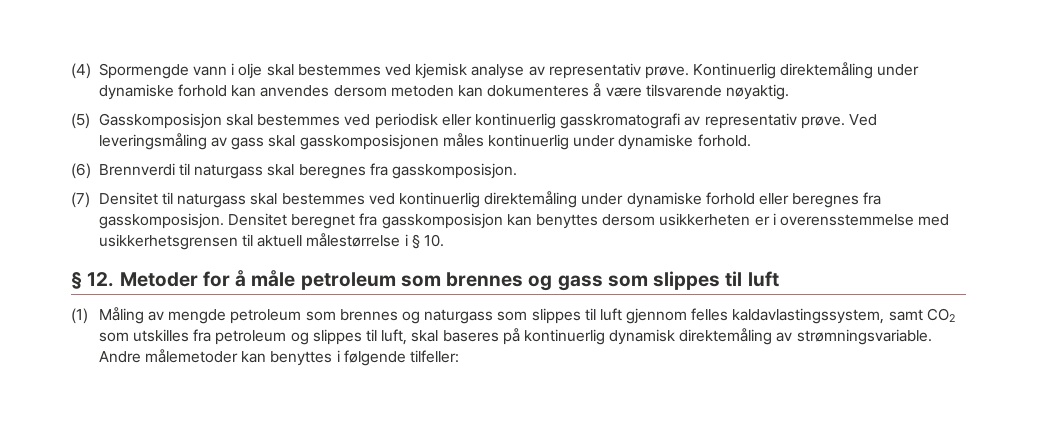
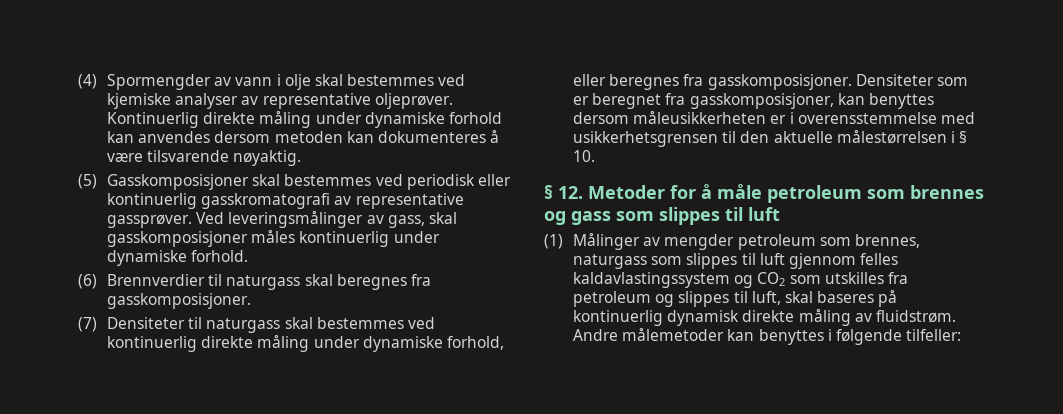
- (4) Spormengde vann i olje skal bestemmes ved kjemisk analyse av representativ prøve. Kontinuerlig direktemåling under dynamiske forhold kan anvendes dersom metoden kan dokumenteres å være tilsvarende nøyaktig.
+ (4) Spormengder av vann i olje skal bestemmes ved kjemiske analyser av representative oljeprøver. Kontinuerlig direkte måling under dynamiske forhold kan anvendes dersom metoden kan dokumenteres å være tilsvarende nøyaktig.
- (5) Gasskomposisjon skal bestemmes ved periodisk eller kontinuerlig gasskromatografi av representativ prøve. Ved leveringsmåling av gass skal gasskomposisjonen måles kontinuerlig under dynamiske forhold.
+ (5) Gasskomposisjoner skal bestemmes ved periodisk eller kontinuerlig gasskromatografi av representative gassprøver. Ved leveringsmålinger av gass, skal gasskomposisjoner måles kontinuerlig under dynamiske forhold.
- (6) Brennverdi til naturgass skal beregnes fra gasskomposisjon.
+ (6) Brennverdier til naturgass skal beregnes fra gasskomposisjoner.
- (7) Densitet til naturgass skal bestemmes ved kontinuerlig direktemåling under dynamiske forhold eller beregnes fra gasskomposisjon. Densitet beregnet fra gasskomposisjon kan benyttes dersom usikkerheten er i overensstemmelse med usikkerhetsgrensen til aktuell målestørrelse i § 10.
+ (7) Densiteter til naturgass skal bestemmes ved kontinuerlig direkte måling under dynamiske forhold, eller beregnes fra gasskomposisjoner. Densiteter som er beregnet fra gasskomposisjoner, kan benyttes dersom måleusikkerheten er i overensstemmelse med usikkerhetsgrensen til den aktuelle målestørrelsen i § 10.
- (1) Måling av mengde petroleum som brennes og naturgass som slippes til luft gjennom felles kaldavlastingssystem, samt CO2 som utskilles fra petroleum og slippes til luft, skal baseres på kontinuerlig dynamisk direktemåling av strømningsvariable.
+ (1) Målinger av mengder petroleum som brennes, naturgass som slippes til luft gjennom felles kaldavlastingssystem og CO2 som utskilles fra petroleum og slippes til luft, skal baseres på kontinuerlig dynamisk direkte måling av fluidstrøm.

